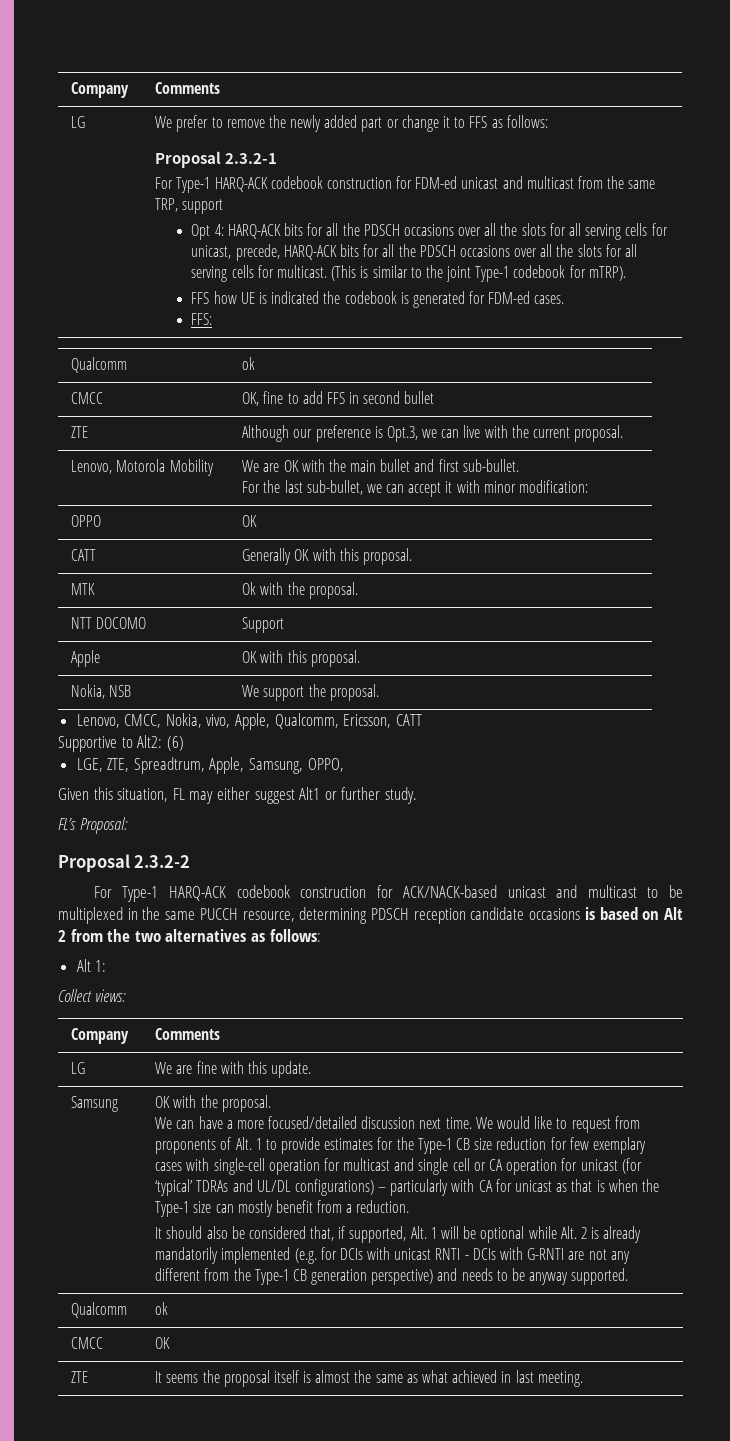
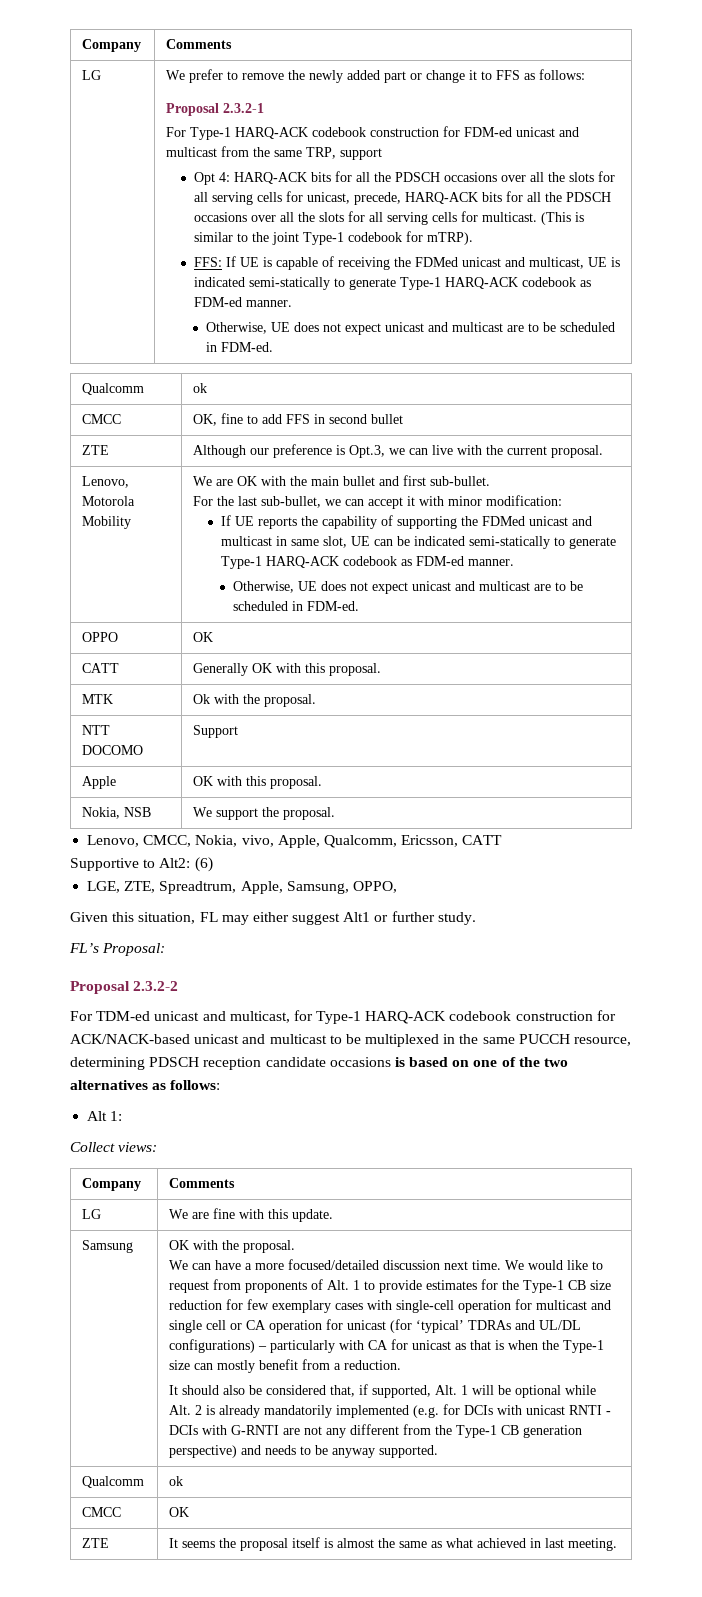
- FFS how UE is indicated the codebook is generated for FDM-ed cases.
- FFS:
+ FFS: If UE is capable of receiving the FDMed unicast and multicast, UE is indicated semi-statically to generate Type-1 HARQ-ACK codebook as FDM-ed manner.
+ Otherwise, UE does not expect unicast and multicast are to be scheduled in FDM-ed.
+ If UE reports the capability of supporting the FDMed unicast and multicast in same slot, UE can be indicated semi-statically to generate Type-1 HARQ-ACK codebook as FDM-ed manner.
+ Otherwise, UE does not expect unicast and multicast are to be scheduled in FDM-ed.
- For Type-1 HARQ-ACK codebook construction for ACK/NACK-based unicast and multicast to be multiplexed in the same PUCCH resource, determining PDSCH reception candidate occasions is based on Alt 2 from the two alternatives as follows:
+ For TDM-ed unicast and multicast, for Type-1 HARQ-ACK codebook construction for ACK/NACK-based unicast and multicast to be multiplexed in the same PUCCH resource, determining PDSCH reception candidate occasions is based on one of the two alternatives as follows:

